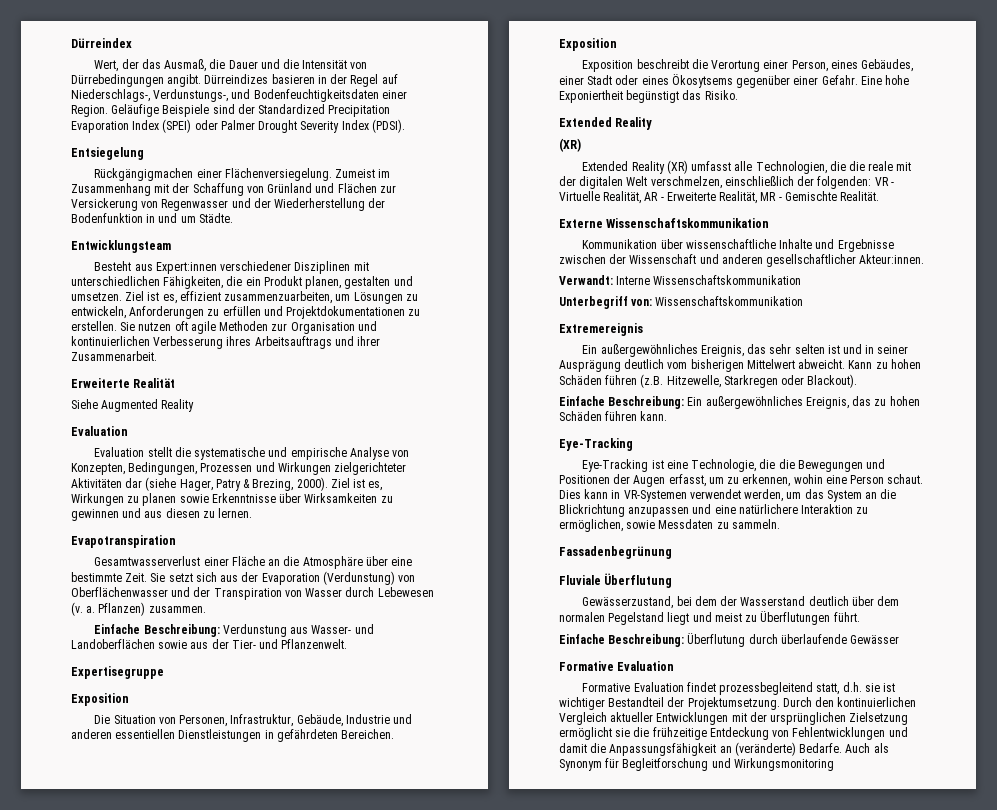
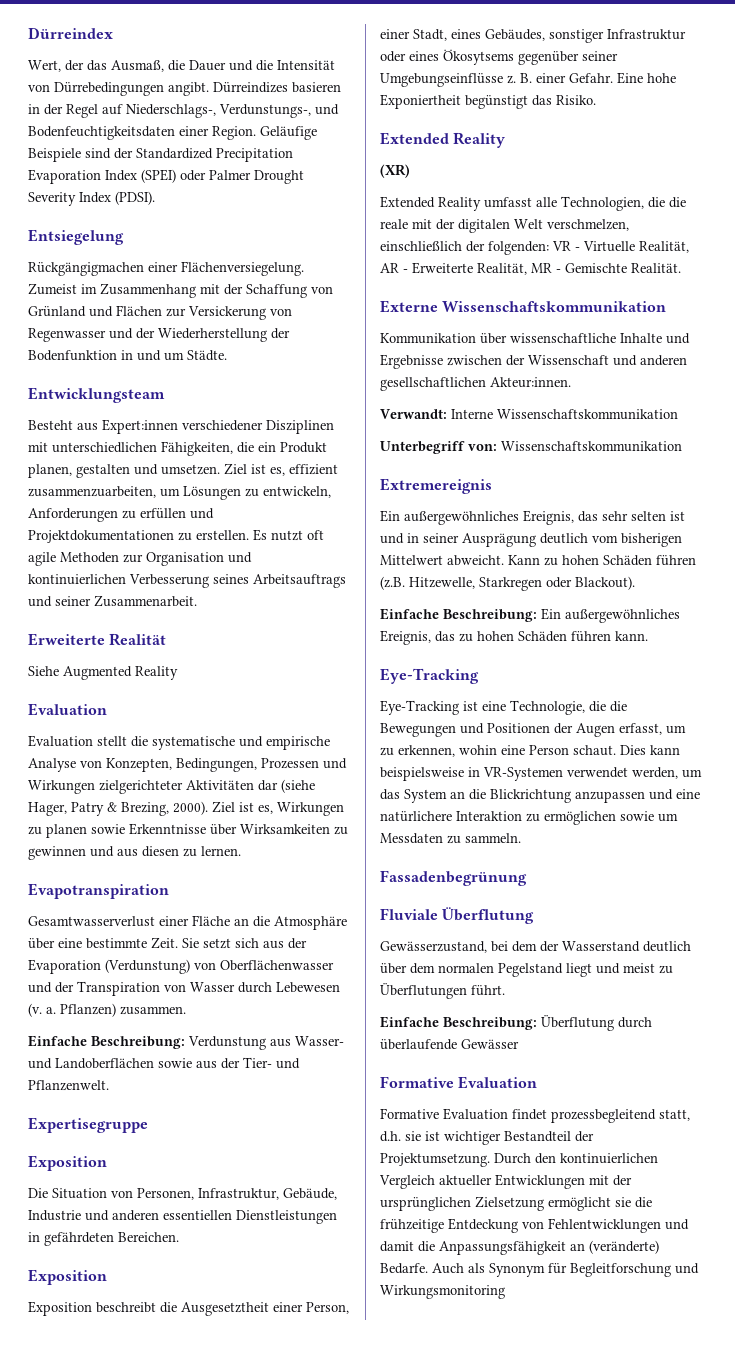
- Sie nutzen oft agile Methoden zur Organisation und kontinuierlichen Verbesserung ihres Arbeitsauftrags und ihrer Zusammenarbeit.
+ Es nutzt oft agile Methoden zur Organisation und kontinuierlichen Verbesserung seines Arbeitsauftrags und seiner Zusammenarbeit.
- Exposition beschreibt die Verortung einer Person, eines Gebäudes, einer Stadt oder eines Ökosytsems gegenüber einer Gefahr.
+ Exposition beschreibt die Ausgesetztheit einer Person, einer Stadt, eines Gebäudes, sonstiger Infrastruktur oder eines Ökosytsems gegenüber seiner Umgebungseinflüsse z. B. einer Gefahr.
- Extended Reality (XR) umfasst alle Technologien, die die reale mit der digitalen Welt verschmelzen, einschließlich der folgenden: VR - Virtuelle Realität, AR - Erweiterte Realität, MR - Gemischte Realität.
+ Extended Reality umfasst alle Technologien, die die reale mit der digitalen Welt verschmelzen, einschließlich der folgenden: VR - Virtuelle Realität, AR - Erweiterte Realität, MR - Gemischte Realität.
- Kommunikation über wissenschaftliche Inhalte und Ergebnisse zwischen der Wissenschaft und anderen gesellschaftlicher Akteur:innen.
+ Kommunikation über wissenschaftliche Inhalte und Ergebnisse zwischen der Wissenschaft und anderen gesellschaftlichen Akteur:innen.
- Dies kann in VR-Systemen verwendet werden, um das System an die Blickrichtung anzupassen und eine natürlichere Interaktion zu ermöglichen, sowie Messdaten zu sammeln.
+ Dies kann beispielsweise in VR-Systemen verwendet werden, um das System an die Blickrichtung anzupassen und eine natürlichere Interaktion zu ermöglichen sowie um Messdaten zu sammeln.

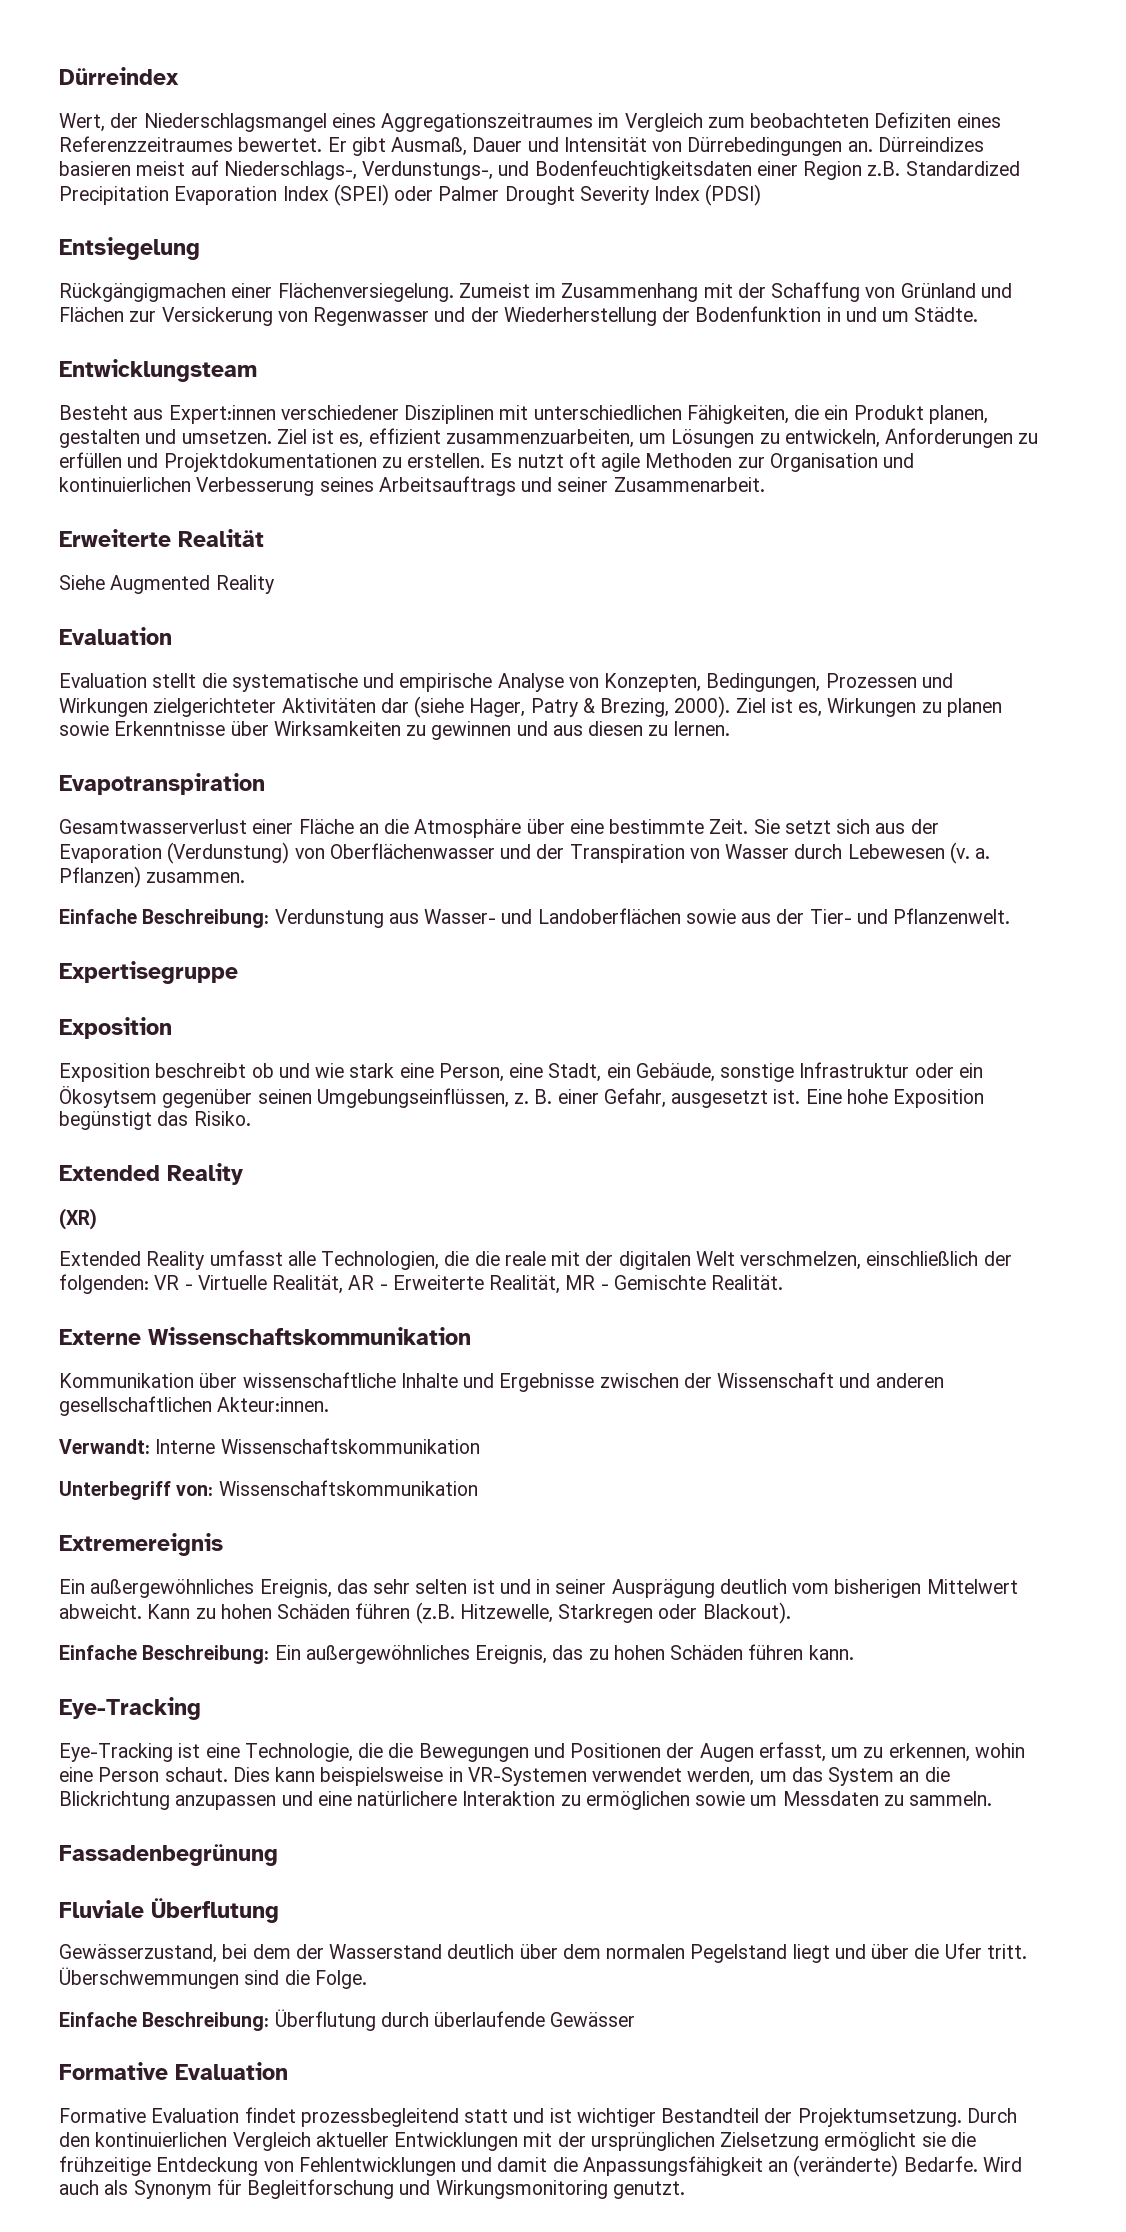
- Wert, der das Ausmaß, die Dauer und die Intensität von Dürrebedingungen angibt.
+ Wert, der Niederschlagsmangel eines Aggregationszeitraumes im Vergleich zum beobachteten Defiziten eines Referenzzeitraumes bewertet. Er gibt Ausmaß, Dauer und Intensität von Dürrebedingungen an.
- Dürreindizes basieren in der Regel auf Niederschlags-, Verdunstungs-, und Bodenfeuchtigkeitsdaten einer Region. Geläufige Beispiele sind der Standardized Precipitation Evaporation Index (SPEI) oder Palmer Drought Severity Index (PDSI).
+ Dürreindizes basieren meist auf Niederschlags-, Verdunstungs-, und Bodenfeuchtigkeitsdaten einer Region z.B. Standardized Precipitation Evaporation Index (SPEI) oder Palmer Drought Severity Index (PDSI)
- Die Situation von Personen, Infrastruktur, Gebäude, Industrie und anderen essentiellen Dienstleistungen in gefährdeten Bereichen.
- Exposition
- Exposition beschreibt die Ausgesetztheit einer Person, einer Stadt, eines Gebäudes, sonstiger Infrastruktur oder eines Ökosytsems gegenüber seiner Umgebungseinflüsse z. B. einer Gefahr.
+ Exposition beschreibt ob und wie stark eine Person, eine Stadt, ein Gebäude, sonstige Infrastruktur oder ein Ökosytsem gegenüber seinen Umgebungseinflüssen, z. B. einer Gefahr, ausgesetzt ist.
- Eine hohe Exponiertheit begünstigt das Risiko.
+ Eine hohe Exposition begünstigt das Risiko.
- Gewässerzustand, bei dem der Wasserstand deutlich über dem normalen Pegelstand liegt und meist zu Überflutungen führt.
+ Gewässerzustand, bei dem der Wasserstand deutlich über dem normalen Pegelstand liegt und über die Ufer tritt. Überschwemmungen sind die Folge.
- Formative Evaluation findet prozessbegleitend statt, d.h. sie ist wichtiger Bestandteil der Projektumsetzung.
+ Formative Evaluation findet prozessbegleitend statt und ist wichtiger Bestandteil der Projektumsetzung.
- Auch als Synonym für Begleitforschung und Wirkungsmonitoring
+ Wird auch als Synonym für Begleitforschung und Wirkungsmonitoring genutzt.

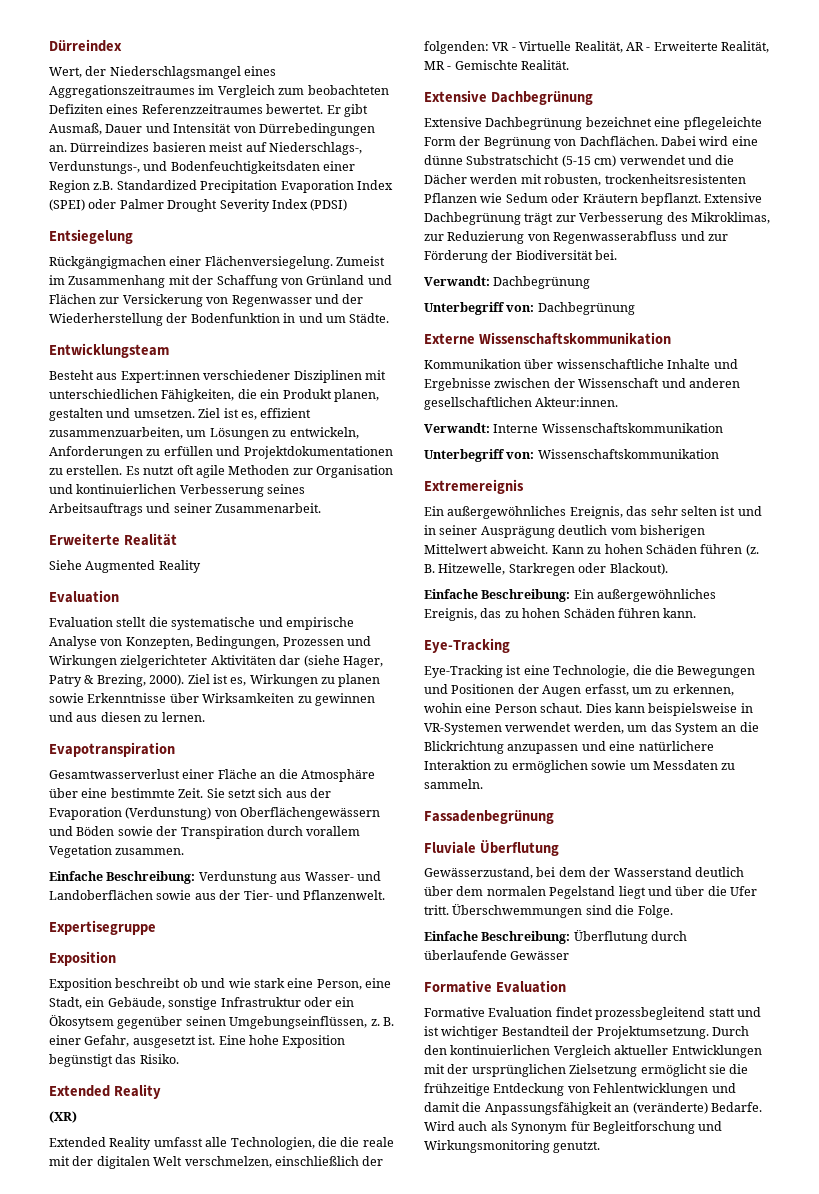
- Sie setzt sich aus der Evaporation (Verdunstung) von Oberflächenwasser und der Transpiration von Wasser durch Lebewesen (v. a. Pflanzen) zusammen.
+ Sie setzt sich aus der Evaporation (Verdunstung) von Oberflächengewässern und Böden sowie der Transpiration durch vorallem Vegetation zusammen.
  Extended Reality umfasst alle Technologien, die die reale mit der digitalen Welt verschmelzen, einschließlich der folgenden: VR - Virtuelle Realität, AR - Erweiterte Realität, MR - Gemischte Realität.
+ Extensive Dachbegrünung
+ Extensive Dachbegrünung bezeichnet eine pflegeleichte Form der Begrünung von Dachflächen. Dabei wird eine dünne Substratschicht (5-15 cm) verwendet und die Dächer werden mit robusten, trockenheitsresistenten Pflanzen wie Sedum oder Kräutern bepflanzt. Extensive Dachbegrünung trägt zur Verbesserung des Mikroklimas, zur Reduzierung von Regenwasserabfluss und zur Förderung der Biodiversität bei.
+ Verwandt: Dachbegrünung
+ Unterbegriff von: Dachbegrünung
- Kann zu hohen Schäden führen (z.B. Hitzewelle, Starkregen oder Blackout).
+ Kann zu hohen Schäden führen (z. B. Hitzewelle, Starkregen oder Blackout).

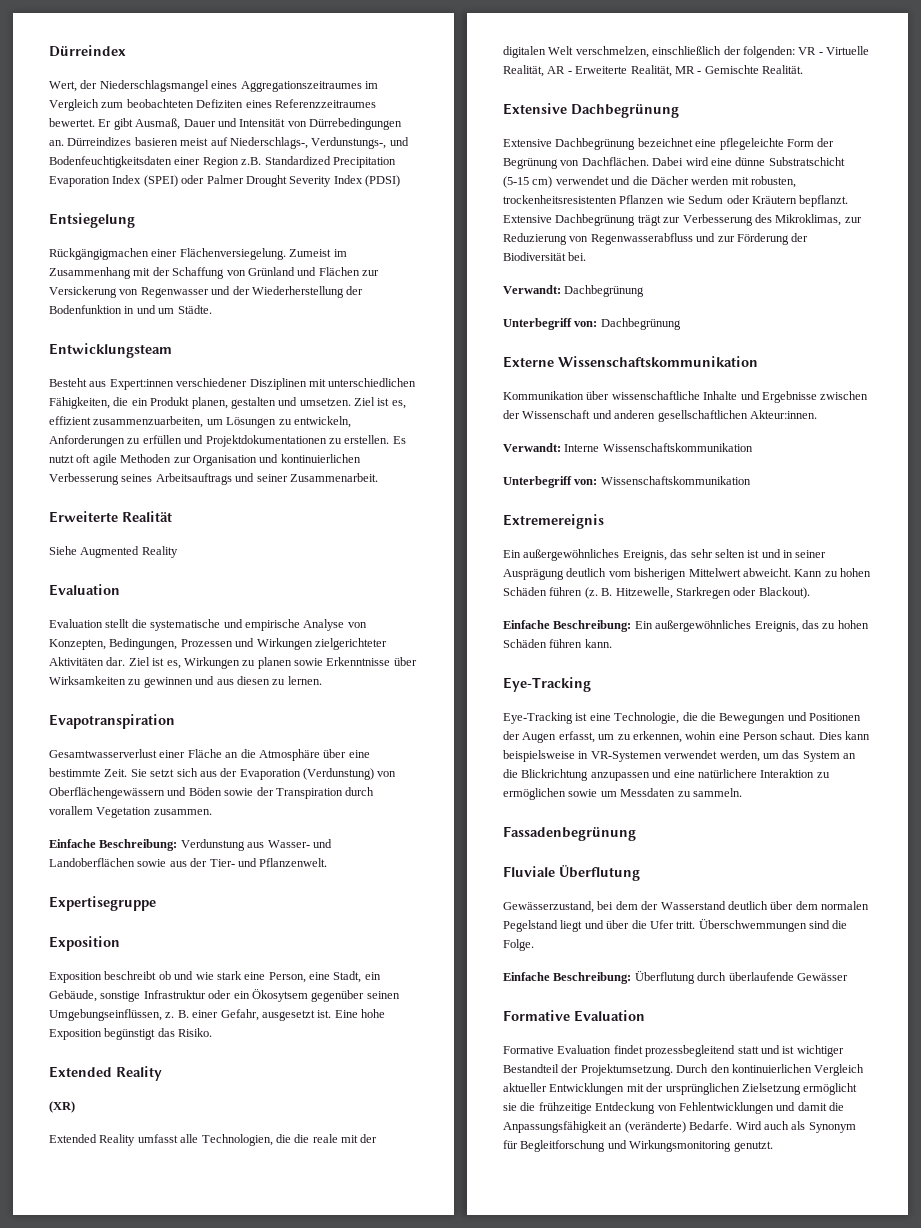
- Evaluation stellt die systematische und empirische Analyse von Konzepten, Bedingungen, Prozessen und Wirkungen zielgerichteter Aktivitäten dar (siehe Hager, Patry & Brezing, 2000).
+ Evaluation stellt die systematische und empirische Analyse von Konzepten, Bedingungen, Prozessen und Wirkungen zielgerichteter Aktivitäten dar.

